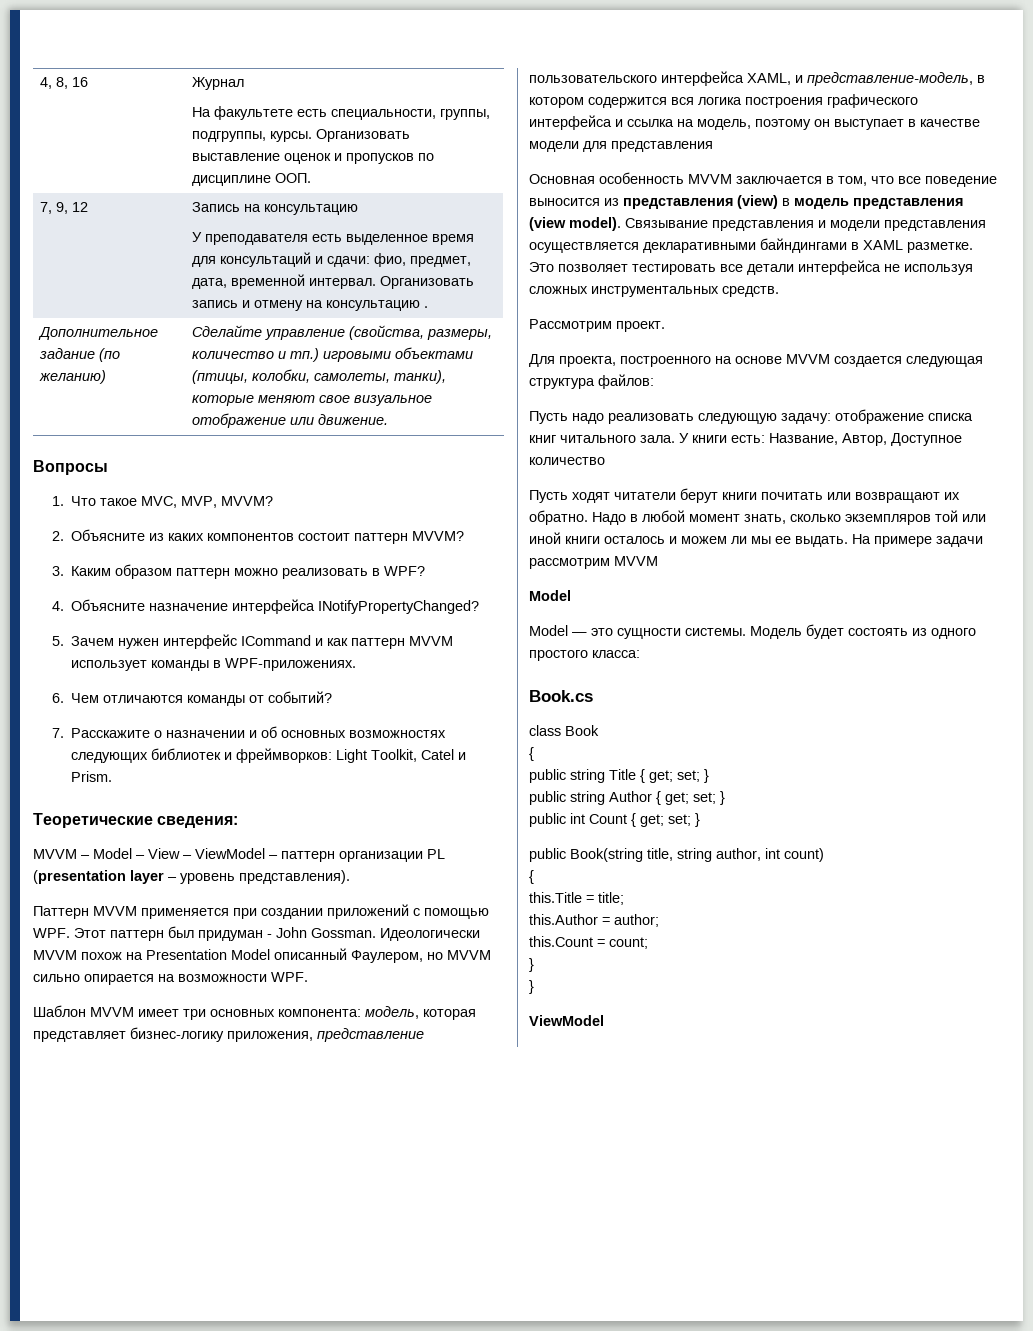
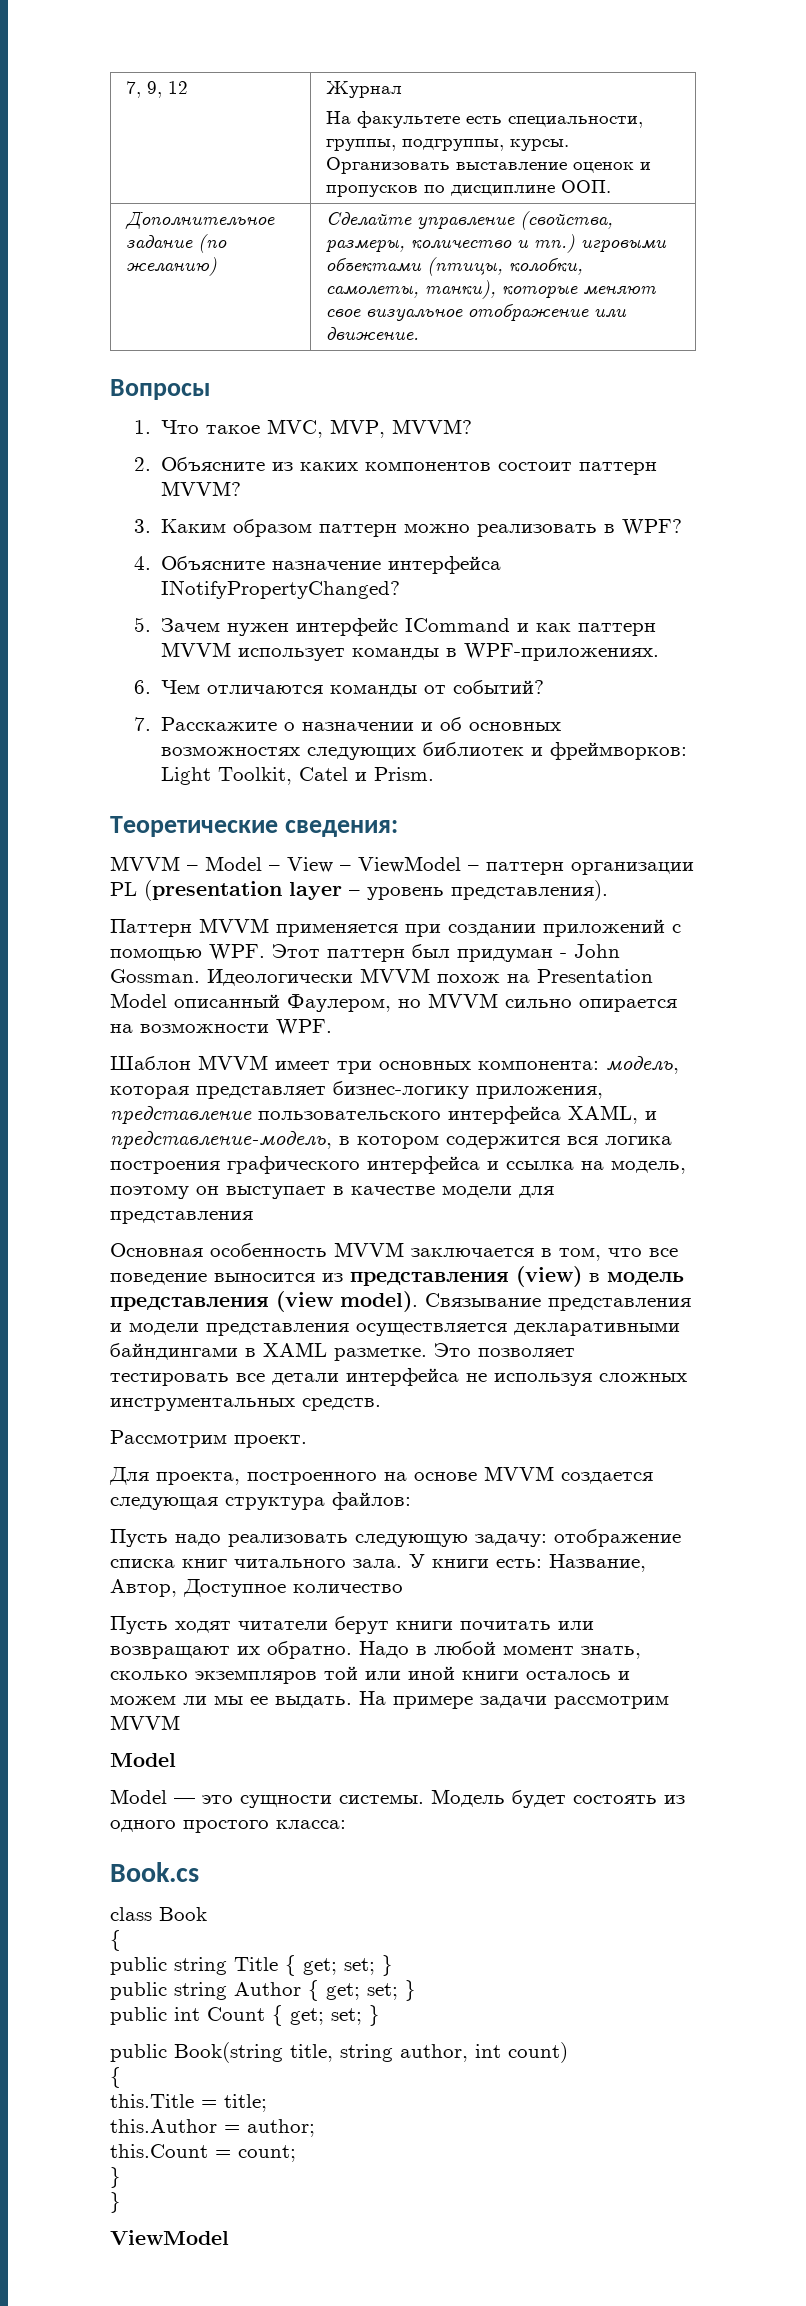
- 4, 8, 16 | Журнал
+ 7, 9, 12 | Журнал
- 7, 9, 12 | Запись на консультацию
- У преподавателя есть выделенное время для консультаций и сдачи: фио, предмет, дата, временной интервал. Организовать запись и отмену на консультацию .

